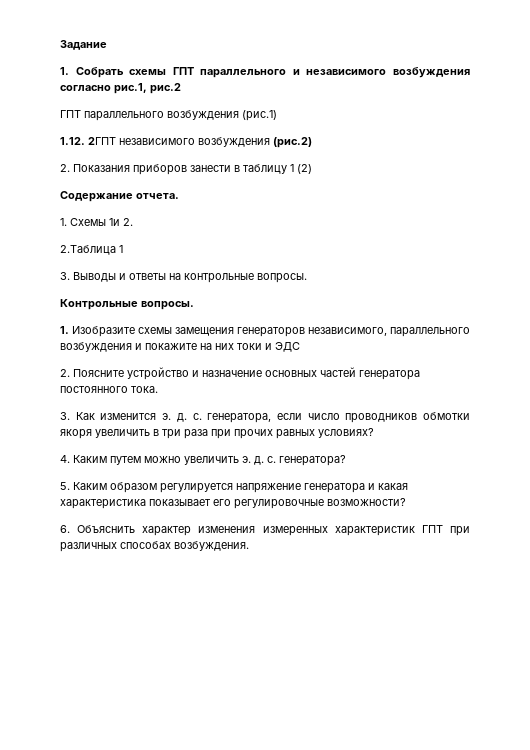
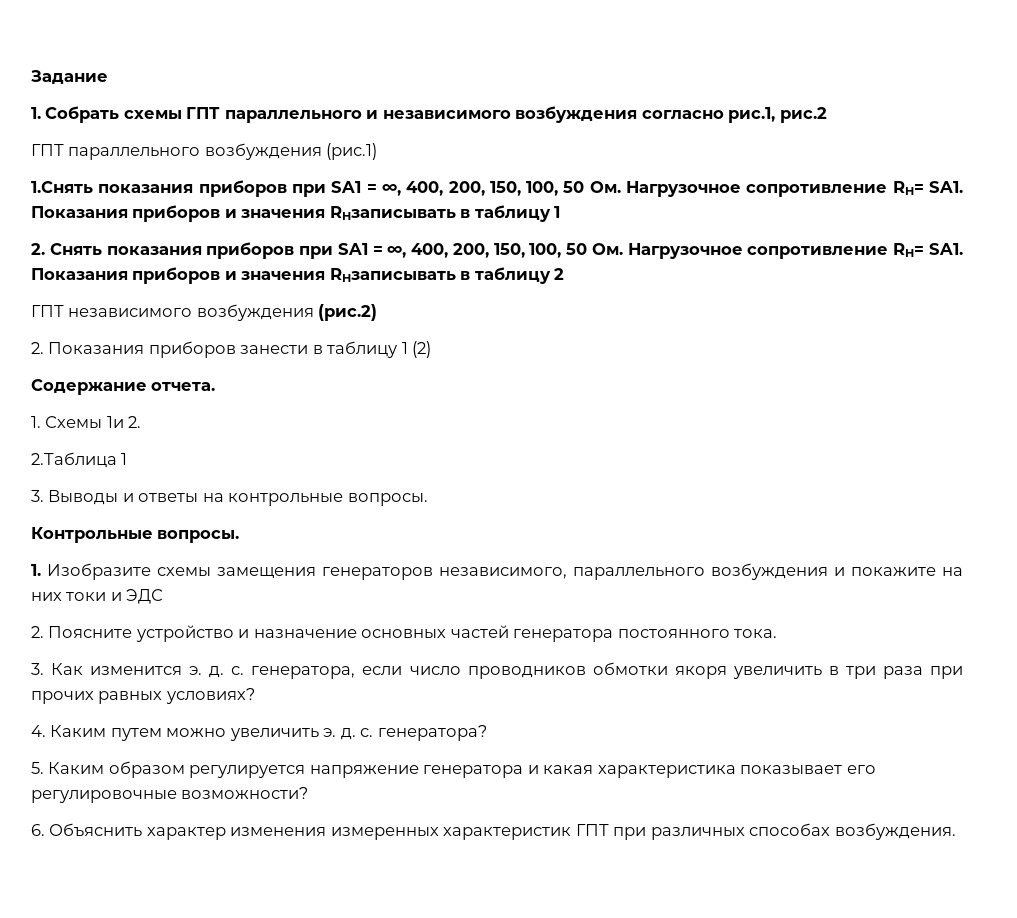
- 1.12. 2ГПТ независимого возбуждения (рис.2)
+ 1.Снять показания приборов при SA1 = ∞, 400, 200, 150, 100, 50 Ом. Нагрузочное сопротивление RH= SA1. Показания приборов и значения RHзаписывать в таблицу 1
+ 2. Снять показания приборов при SA1 = ∞, 400, 200, 150, 100, 50 Ом. Нагрузочное сопротивление RH= SA1. Показания приборов и значения RHзаписывать в таблицу 2
+ ГПТ независимого возбуждения (рис.2)

